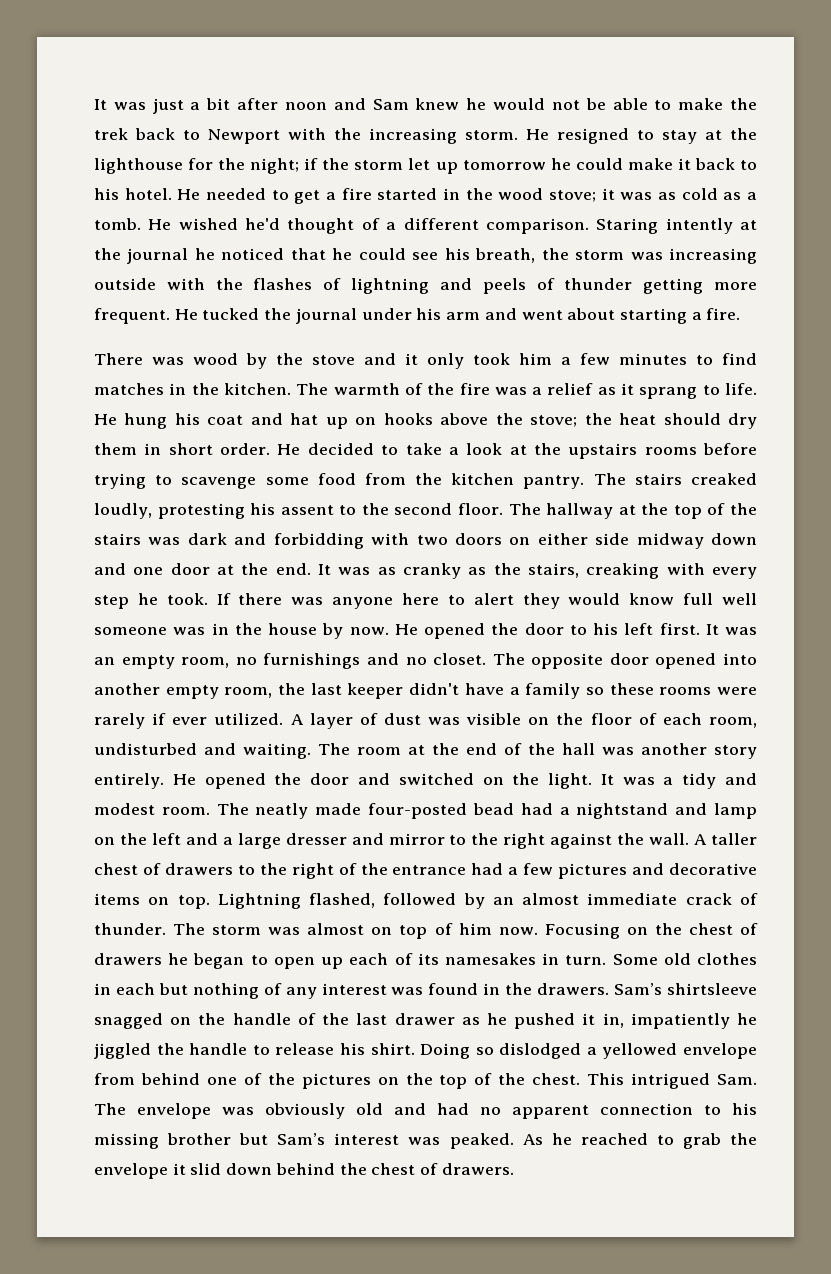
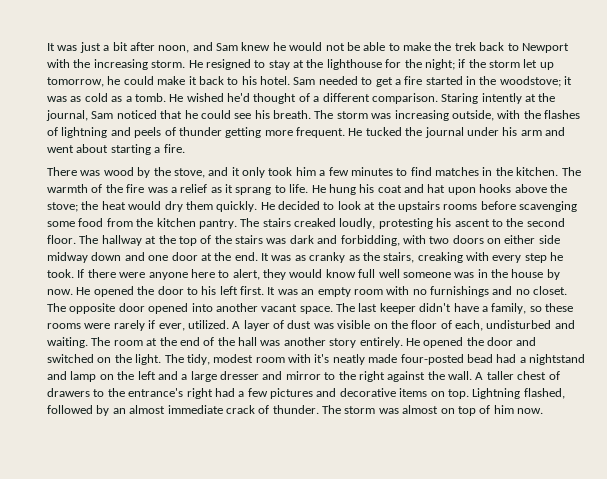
- It was just a bit after noon and Sam knew he would not be able to make the trek back to Newport with the increasing storm.
+ It was just a bit after noon, and Sam knew he would not be able to make the trek back to Newport with the increasing storm.
- He resigned to stay at the lighthouse for the night; if the storm let up tomorrow he could make it back to his hotel.
+ He resigned to stay at the lighthouse for the night; if the storm let up tomorrow, he could make it back to his hotel.
- He needed to get a fire started in the wood stove; it was as cold as a tomb.
+ Sam needed to get a fire started in the woodstove; it was as cold as a tomb.
- Staring intently at the journal he noticed that he could see his breath, the storm was increasing outside with the flashes of lightning and peels of thunder getting more frequent.
+ Staring intently at the journal, Sam noticed that he could see his breath. The storm was increasing outside, with the flashes of lightning and peels of thunder getting more frequent.
- There was wood by the stove and it only took him a few minutes to find matches in the kitchen.
+ There was wood by the stove, and it only took him a few minutes to find matches in the kitchen.
- He hung his coat and hat up on hooks above the stove; the heat should dry them in short order.
+ He hung his coat and hat upon hooks above the stove; the heat would dry them quickly.
- He decided to take a look at the upstairs rooms before trying to scavenge some food from the kitchen pantry.
+ He decided to look at the upstairs rooms before scavenging some food from the kitchen pantry.
- The stairs creaked loudly, protesting his assent to the second floor.
+ The stairs creaked loudly, protesting his ascent to the second floor.
- The hallway at the top of the stairs was dark and forbidding with two doors on either side midway down and one door at the end.
+ The hallway at the top of the stairs was dark and forbidding, with two doors on either side midway down and one door at the end.
- If there was anyone here to alert they would know full well someone was in the house by now.
+ If there were anyone here to alert, they would know full well someone was in the house by now.
- It was an empty room, no furnishings and no closet.
+ It was an empty room with no furnishings and no closet.
- The opposite door opened into another empty room, the last keeper didn't have a family so these rooms were rarely if ever utilized.
+ The opposite door opened into another vacant space. The last keeper didn't have a family, so these rooms were rarely if ever, utilized.
- A layer of dust was visible on the floor of each room, undisturbed and waiting.
+ A layer of dust was visible on the floor of each, undisturbed and waiting.
- It was a tidy and modest room. The neatly made four-posted bead had a nightstand and lamp on the left and a large dresser and mirror to the right against the wall.
+ The tidy, modest room with it's neatly made four-posted bead had a nightstand and lamp on the left and a large dresser and mirror to the right against the wall.
- A taller chest of drawers to the right of the entrance had a few pictures and decorative items on top.
+ A taller chest of drawers to the entrance's right had a few pictures and decorative items on top.
- Focusing on the chest of drawers he began to open up each of its namesakes in turn. Some old clothes in each but nothing of any interest was found in the drawers. Sam’s shirtsleeve snagged on the handle of the last drawer as he pushed it in, impatiently he jiggled the handle to release his shirt. Doing so dislodged a yellowed envelope from behind one of the pictures on the top of the chest. This intrigued Sam. The envelope was obviously old and had no apparent connection to his missing brother but Sam’s interest was peaked. As he reached to grab the envelope it slid down behind the chest of drawers.

